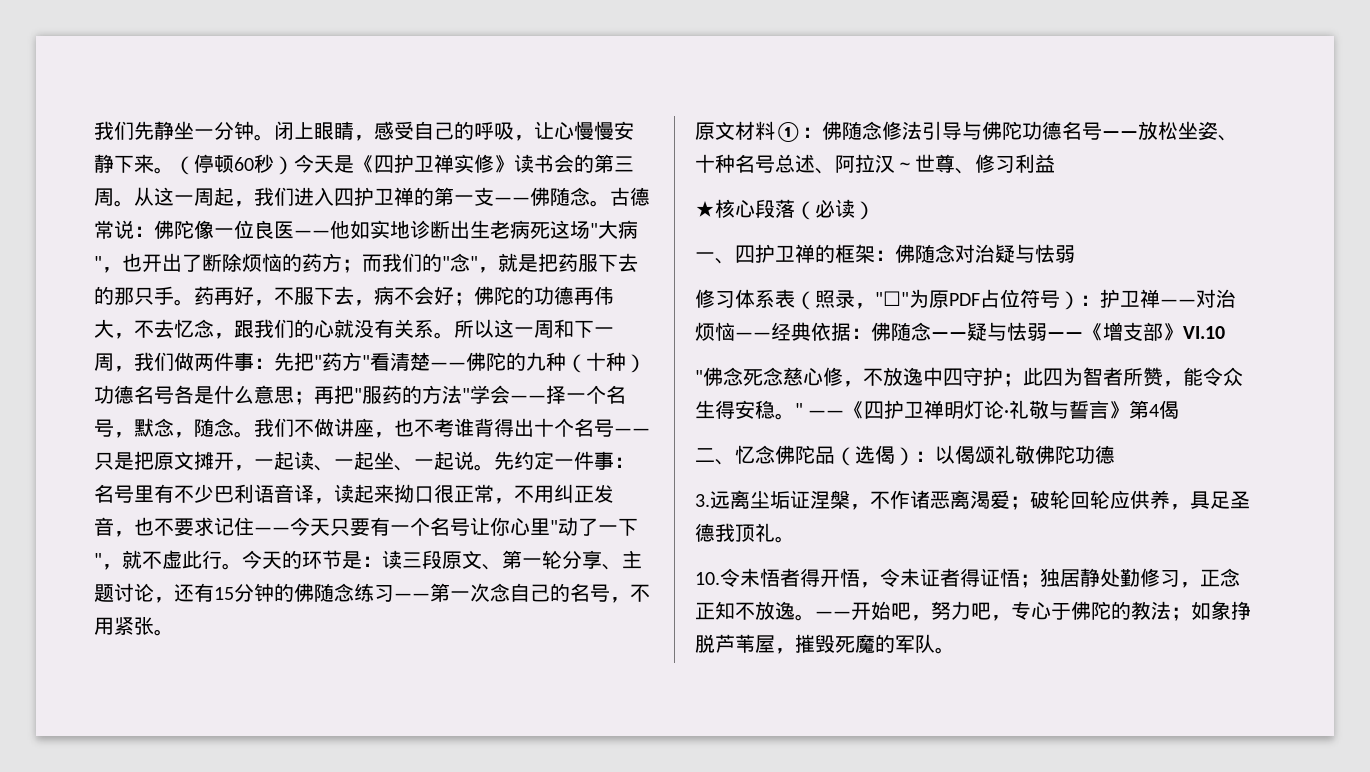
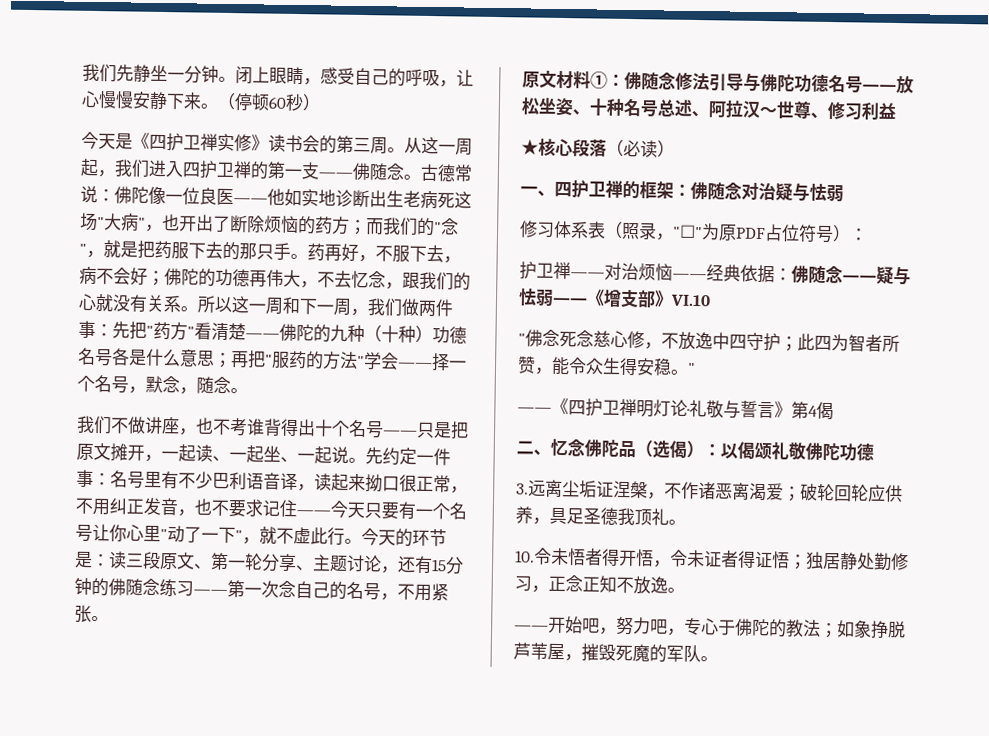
- （停顿60秒）今天是《四护卫禅实修》读书会的第三周。
+ （停顿60秒）
+ 今天是《四护卫禅实修》读书会的第三周。
- 所以这一周和下一周，我们做两件事：先把"药方"看清楚——佛陀的九种（十种）功德名号各是什么意思；再把"服药的方法"学会——择一个名号，默念，随念。我们不做讲座，也不考谁背得出十个名号——只是把原文摊开，一起读、一起坐、一起说。
+ 所以这一周和下一周，我们做两件事：先把"药方"看清楚——佛陀的九种（十种）功德名号各是什么意思；再把"服药的方法"学会——择一个名号，默念，随念。
+ 我们不做讲座，也不考谁背得出十个名号——只是把原文摊开，一起读、一起坐、一起说。
- 修习体系表（照录，"☐"为原PDF占位符号）：护卫禅——对治烦恼——经典依据：佛随念——疑与怯弱——《增支部》VI.10
+ 修习体系表（照录，"☐"为原PDF占位符号）：
+ 护卫禅——对治烦恼——经典依据：佛随念——疑与怯弱——《增支部》VI.10
- "佛念死念慈心修，不放逸中四守护；此四为智者所赞，能令众生得安稳。" ——《四护卫禅明灯论·礼敬与誓言》第4偈
+ "佛念死念慈心修，不放逸中四守护；此四为智者所赞，能令众生得安稳。"
+ ——《四护卫禅明灯论·礼敬与誓言》第4偈
- 10.令未悟者得开悟，令未证者得证悟；独居静处勤修习，正念正知不放逸。——开始吧，努力吧，专心于佛陀的教法；如象挣脱芦苇屋，摧毁死魔的军队。
+ 10.令未悟者得开悟，令未证者得证悟；独居静处勤修习，正念正知不放逸。
+ ——开始吧，努力吧，专心于佛陀的教法；如象挣脱芦苇屋，摧毁死魔的军队。

